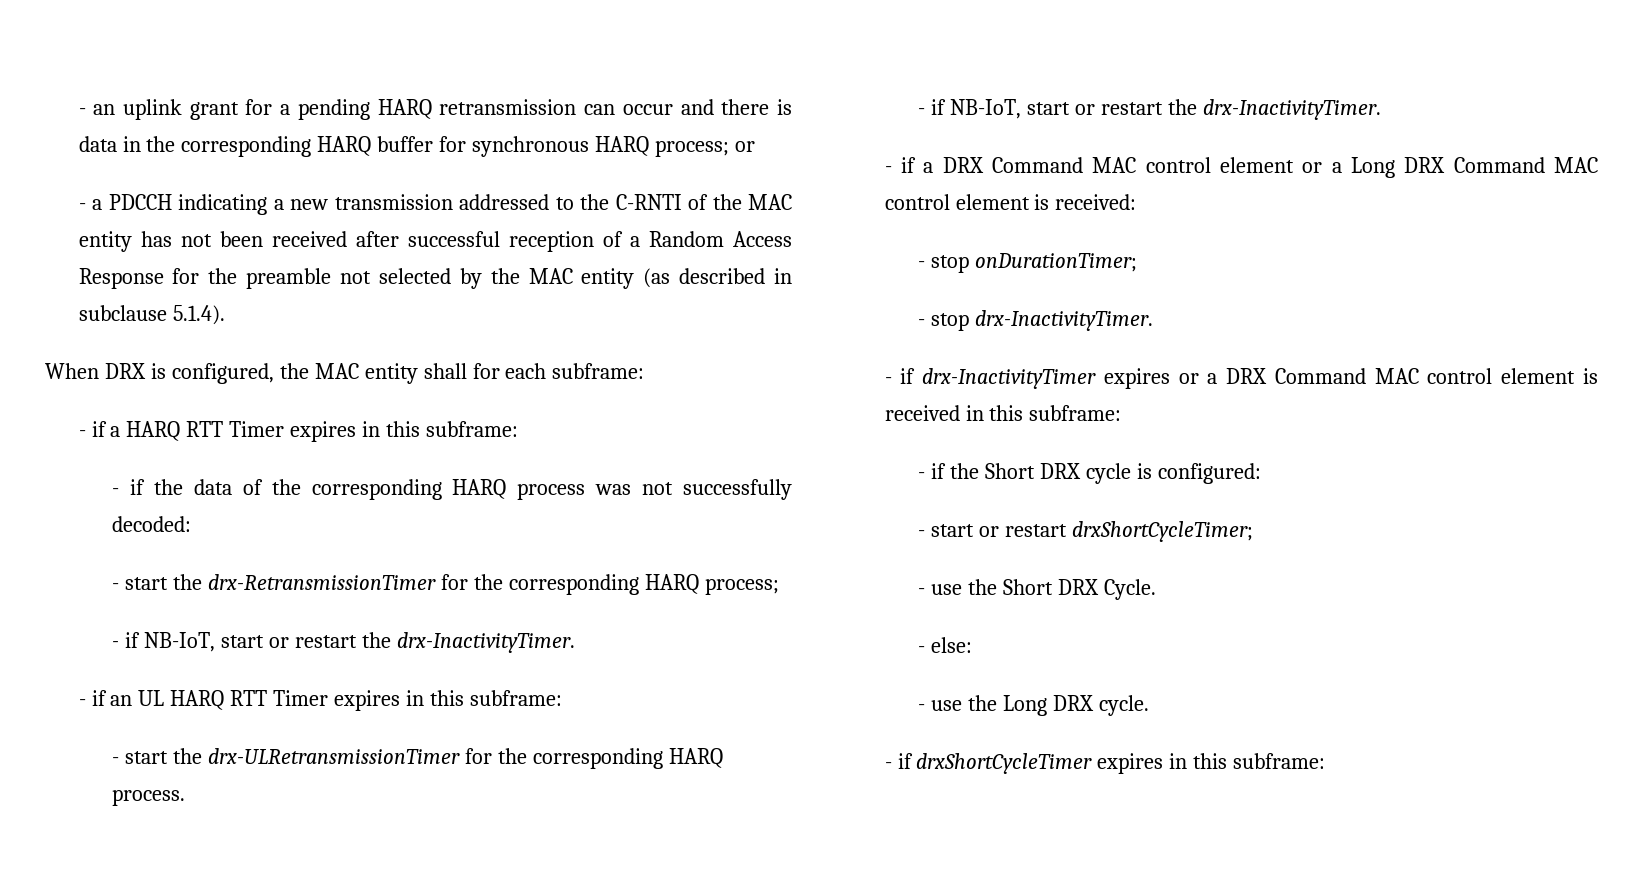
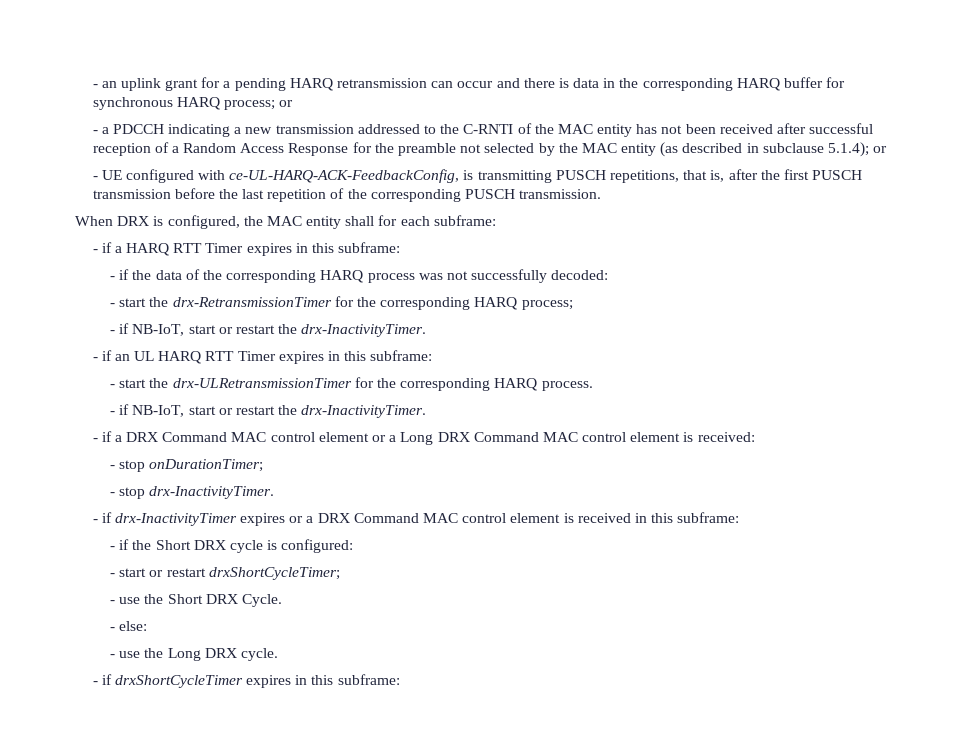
- - a PDCCH indicating a new transmission addressed to the C-RNTI of the MAC entity has not been received after successful reception of a Random Access Response for the preamble not selected by the MAC entity (as described in subclause 5.1.4).
+ - a PDCCH indicating a new transmission addressed to the C-RNTI of the MAC entity has not been received after successful reception of a Random Access Response for the preamble not selected by the MAC entity (as described in subclause 5.1.4); or
+ - UE configured with ce-UL-HARQ-ACK-FeedbackConfig, is transmitting PUSCH repetitions, that is, after the first PUSCH transmission before the last repetition of the corresponding PUSCH transmission.

